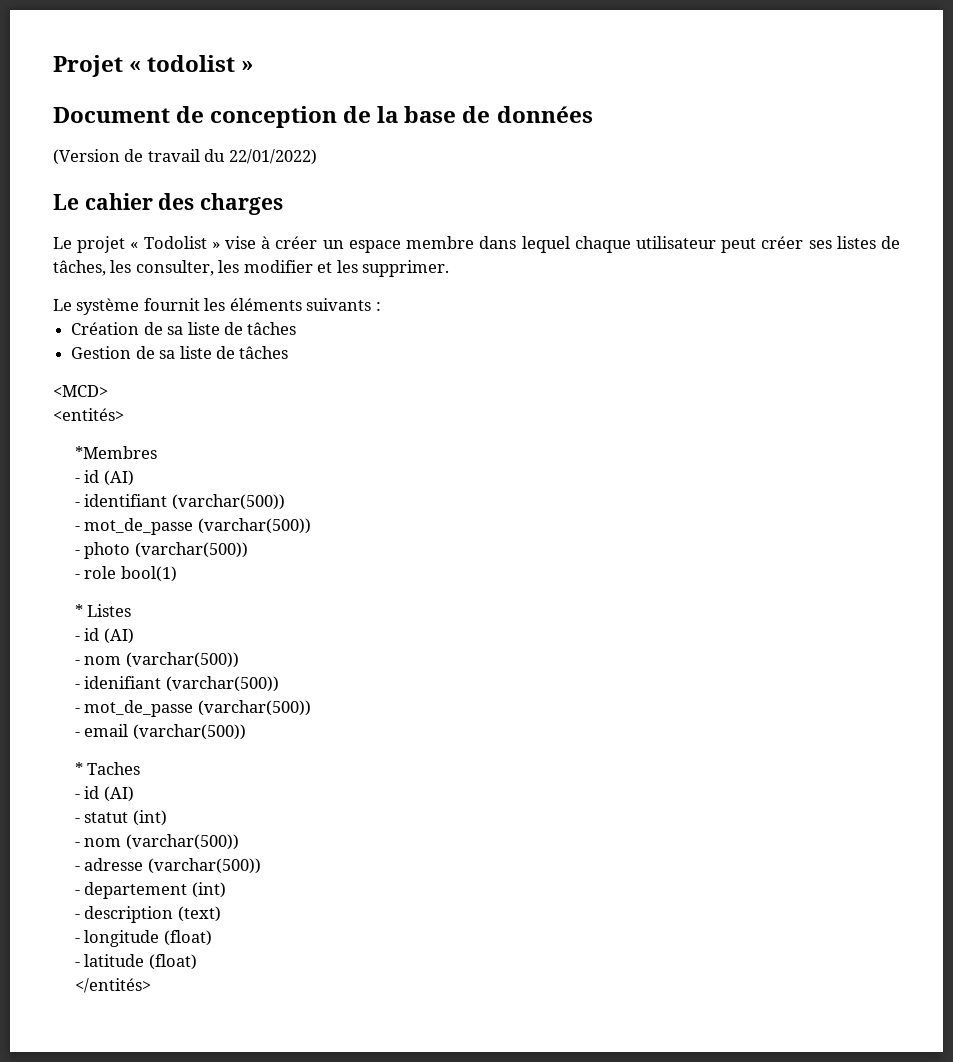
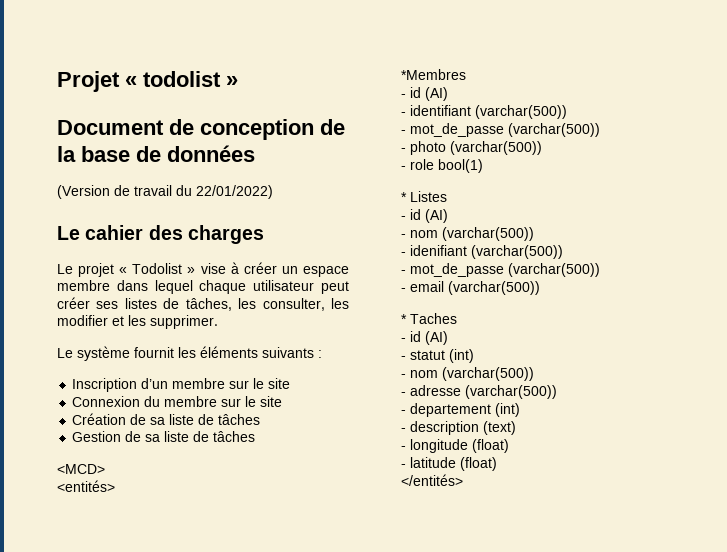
+ Inscription d’un membre sur le site
+ Connexion du membre sur le site

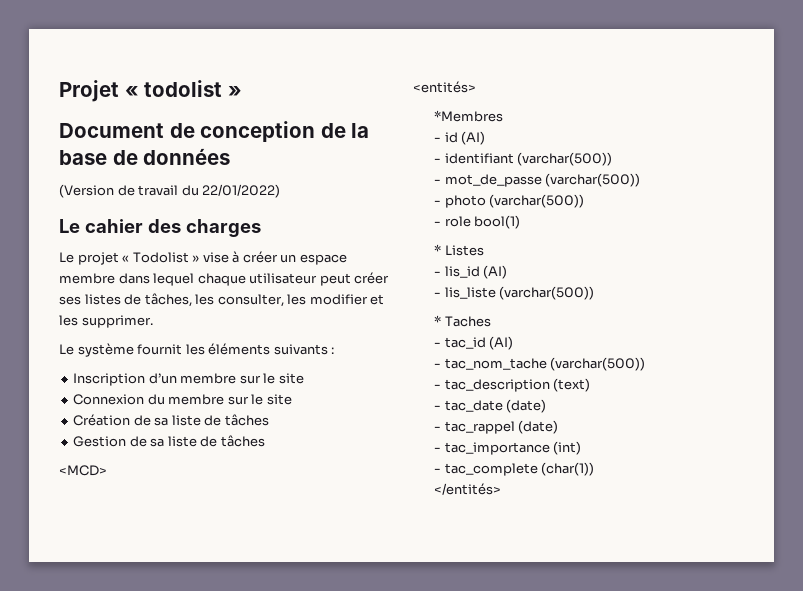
  * Listes
- - id (AI)
- - nom (varchar(500))
- - idenifiant (varchar(500))
- - mot_de_passe (varchar(500))
- - email (varchar(500))
+ - lis_id (AI)
+ - lis_liste (varchar(500))
  * Taches
- - id (AI)
- - statut (int)
- - nom (varchar(500))
- - adresse (varchar(500))
- - departement (int)
- - description (text)
- - longitude (float)
- - latitude (float)
+ - tac_id (AI)
+ - tac_nom_tache (varchar(500))
+ - tac_description (text)
+ - tac_date (date)
+ - tac_rappel (date)
+ - tac_importance (int)
+ - tac_complete (char(1))

